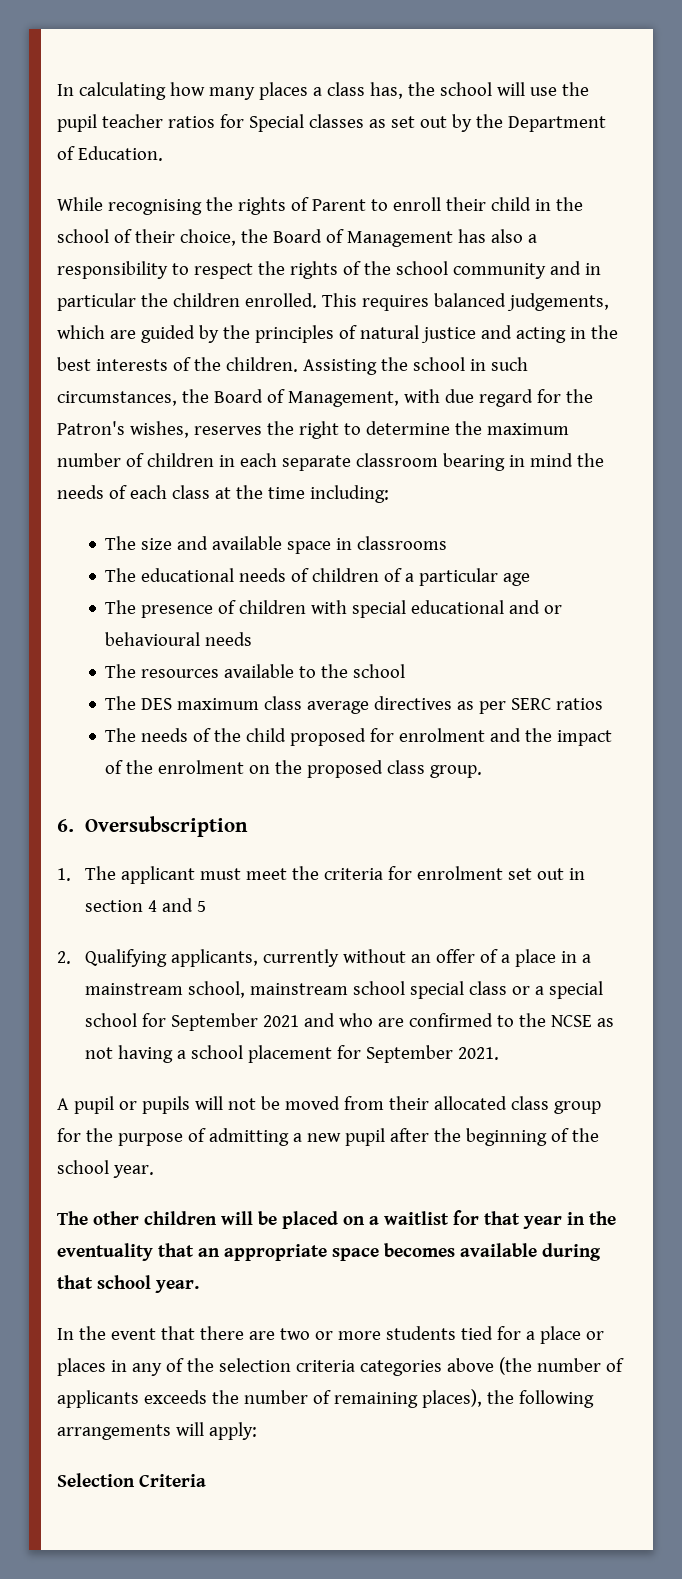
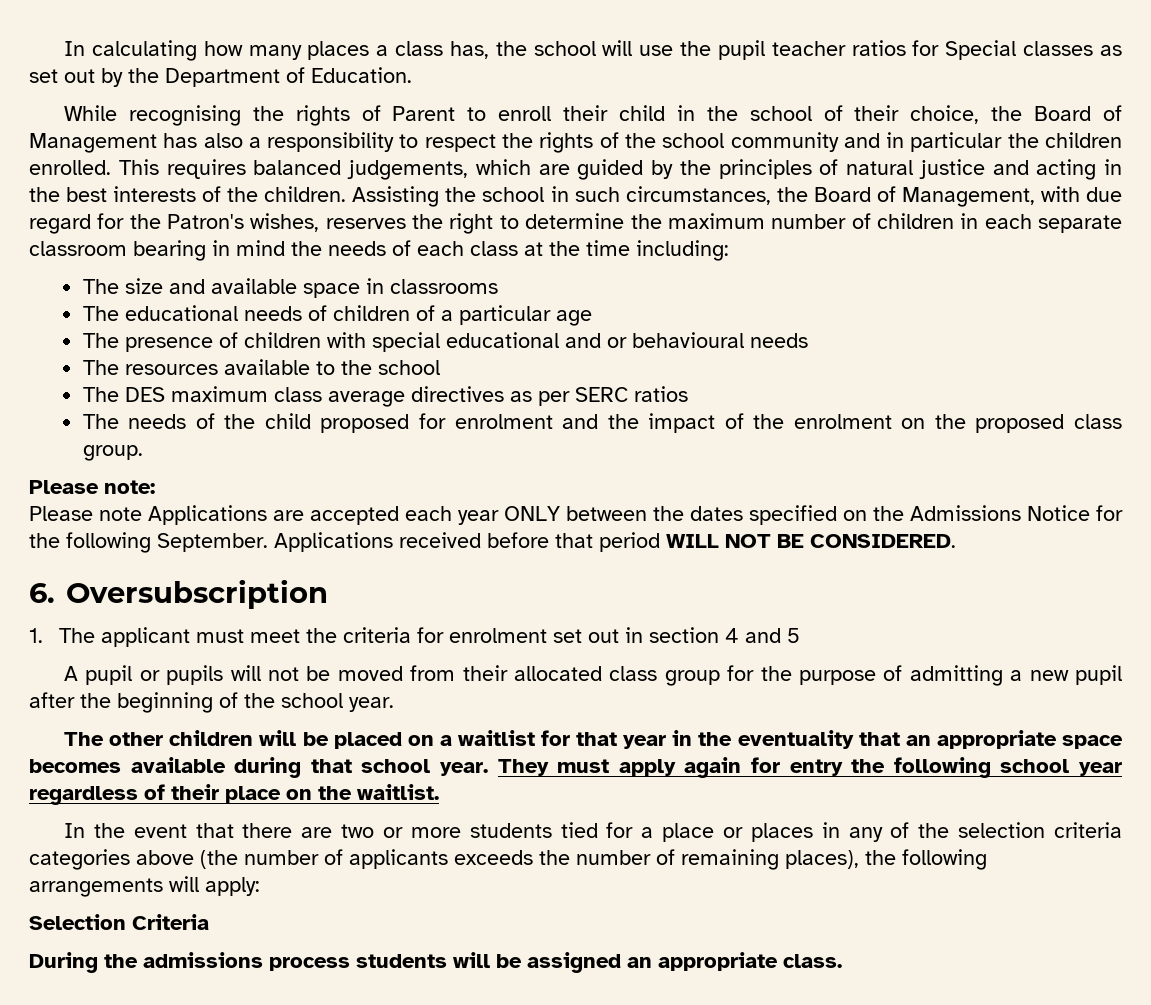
+ Please note:
+ Please note Applications are accepted each year ONLY between the dates specified on the Admissions Notice for the following September. Applications received before that period WILL NOT BE CONSIDERED.
- 2. Qualifying applicants, currently without an offer of a place in a mainstream school, mainstream school special class or a special school for September 2021 and who are confirmed to the NCSE as not having a school placement for September 2021.
+ They must apply again for entry the following school year regardless of their place on the waitlist.
+ During the admissions process students will be assigned an appropriate class.

